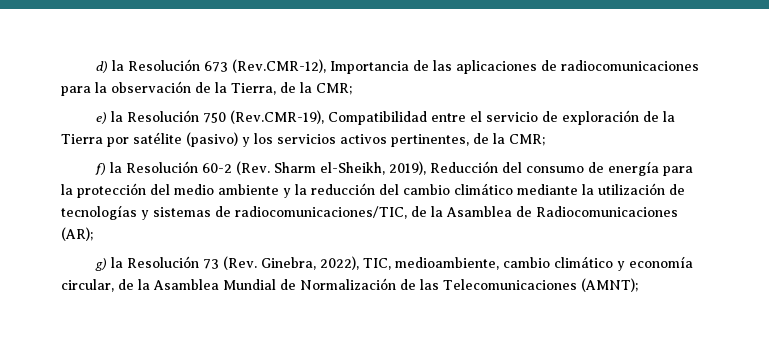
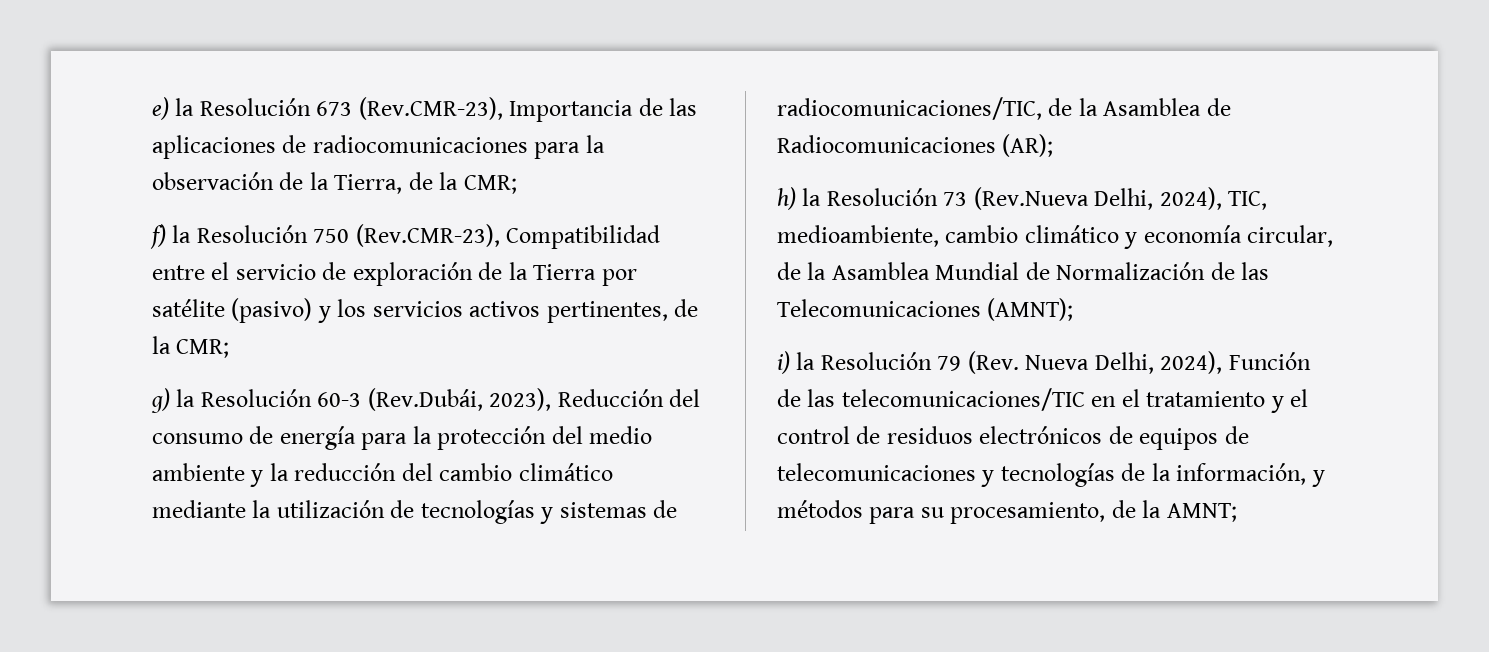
- d) la Resolución 673 (Rev.CMR-12), Importancia de las aplicaciones de radiocomunicaciones para la observación de la Tierra, de la CMR;
+ e) la Resolución 673 (Rev.CMR-23), Importancia de las aplicaciones de radiocomunicaciones para la observación de la Tierra, de la CMR;
- e) la Resolución 750 (Rev.CMR-19), Compatibilidad entre el servicio de exploración de la Tierra por satélite (pasivo) y los servicios activos pertinentes, de la CMR;
+ f) la Resolución 750 (Rev.CMR-23), Compatibilidad entre el servicio de exploración de la Tierra por satélite (pasivo) y los servicios activos pertinentes, de la CMR;
- f) la Resolución 60-2 (Rev. Sharm el-Sheikh, 2019), Reducción del consumo de energía para la protección del medio ambiente y la reducción del cambio climático mediante la utilización de tecnologías y sistemas de radiocomunicaciones/TIC, de la Asamblea de Radiocomunicaciones (AR);
+ g) la Resolución 60-3 (Rev.Dubái, 2023), Reducción del consumo de energía para la protección del medio ambiente y la reducción del cambio climático mediante la utilización de tecnologías y sistemas de radiocomunicaciones/TIC, de la Asamblea de Radiocomunicaciones (AR);
- g) la Resolución 73 (Rev. Ginebra, 2022), TIC, medioambiente, cambio climático y economía circular, de la Asamblea Mundial de Normalización de las Telecomunicaciones (AMNT);
+ h) la Resolución 73 (Rev.Nueva Delhi, 2024), TIC, medioambiente, cambio climático y economía circular, de la Asamblea Mundial de Normalización de las Telecomunicaciones (AMNT);
+ i) la Resolución 79 (Rev. Nueva Delhi, 2024), Función de las telecomunicaciones/TIC en el tratamiento y el control de residuos electrónicos de equipos de telecomunicaciones y tecnologías de la información, y métodos para su procesamiento, de la AMNT;

